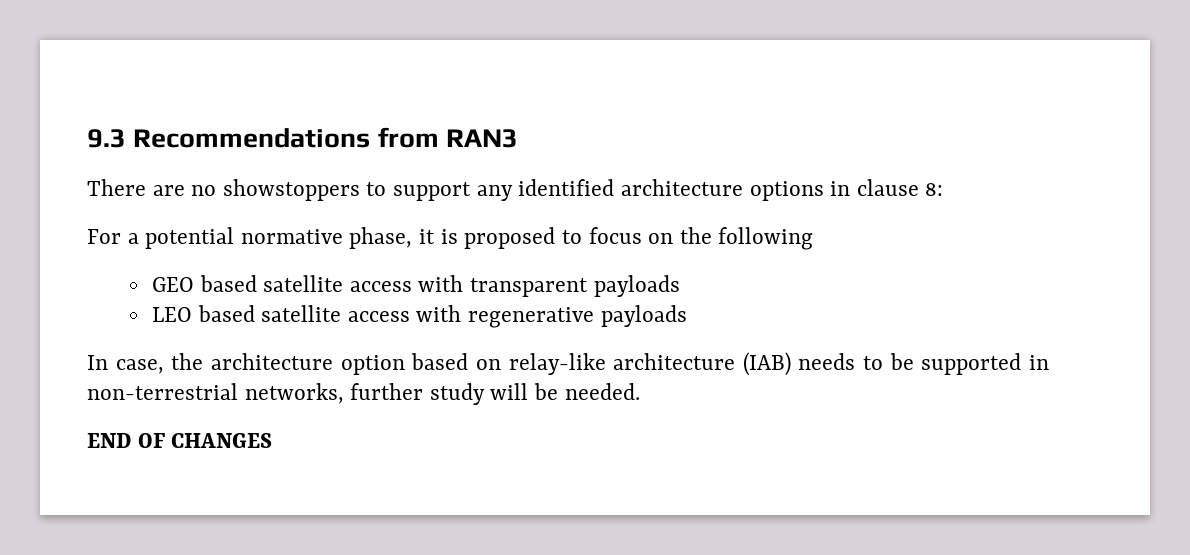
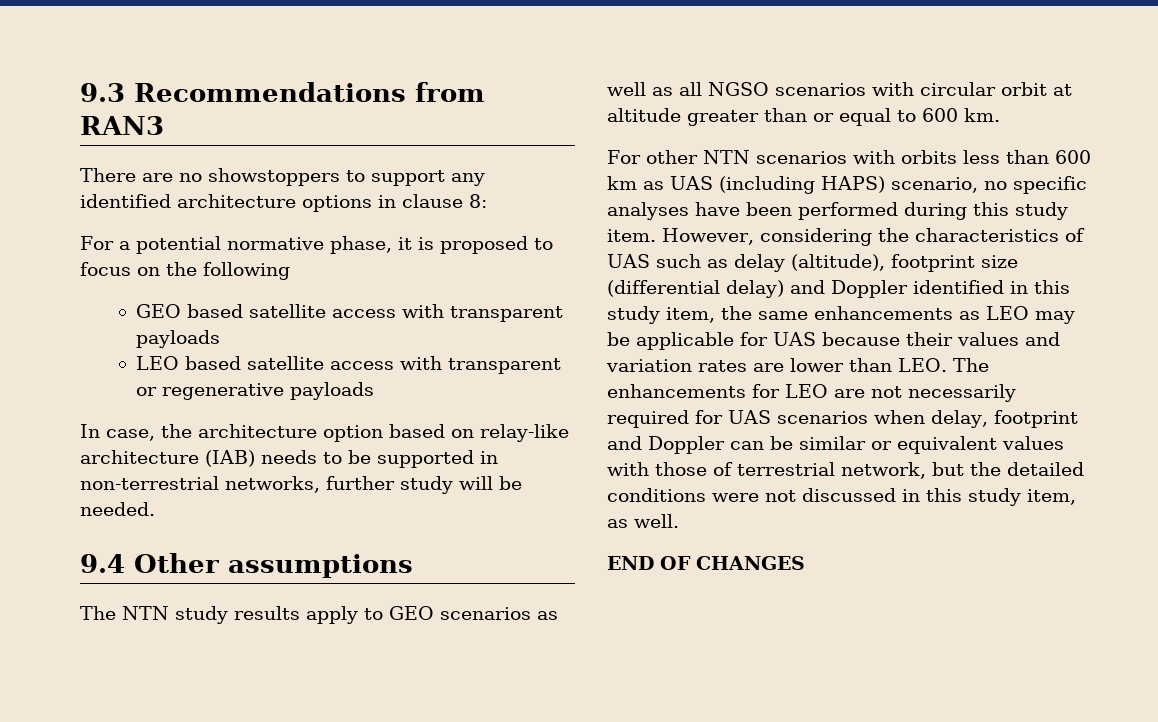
- LEO based satellite access with regenerative payloads
+ LEO based satellite access with transparent or regenerative payloads
+ 9.4 Other assumptions
+ The NTN study results apply to GEO scenarios as well as all NGSO scenarios with circular orbit at altitude greater than or equal to 600 km.
+ For other NTN scenarios with orbits less than 600 km as UAS (including HAPS) scenario, no specific analyses have been performed during this study item. However, considering the characteristics of UAS such as delay (altitude), footprint size (differential delay) and Doppler identified in this study item, the same enhancements as LEO may be applicable for UAS because their values and variation rates are lower than LEO. The enhancements for LEO are not necessarily required for UAS scenarios when delay, footprint and Doppler can be similar or equivalent values with those of terrestrial network, but the detailed conditions were not discussed in this study item, as well.

